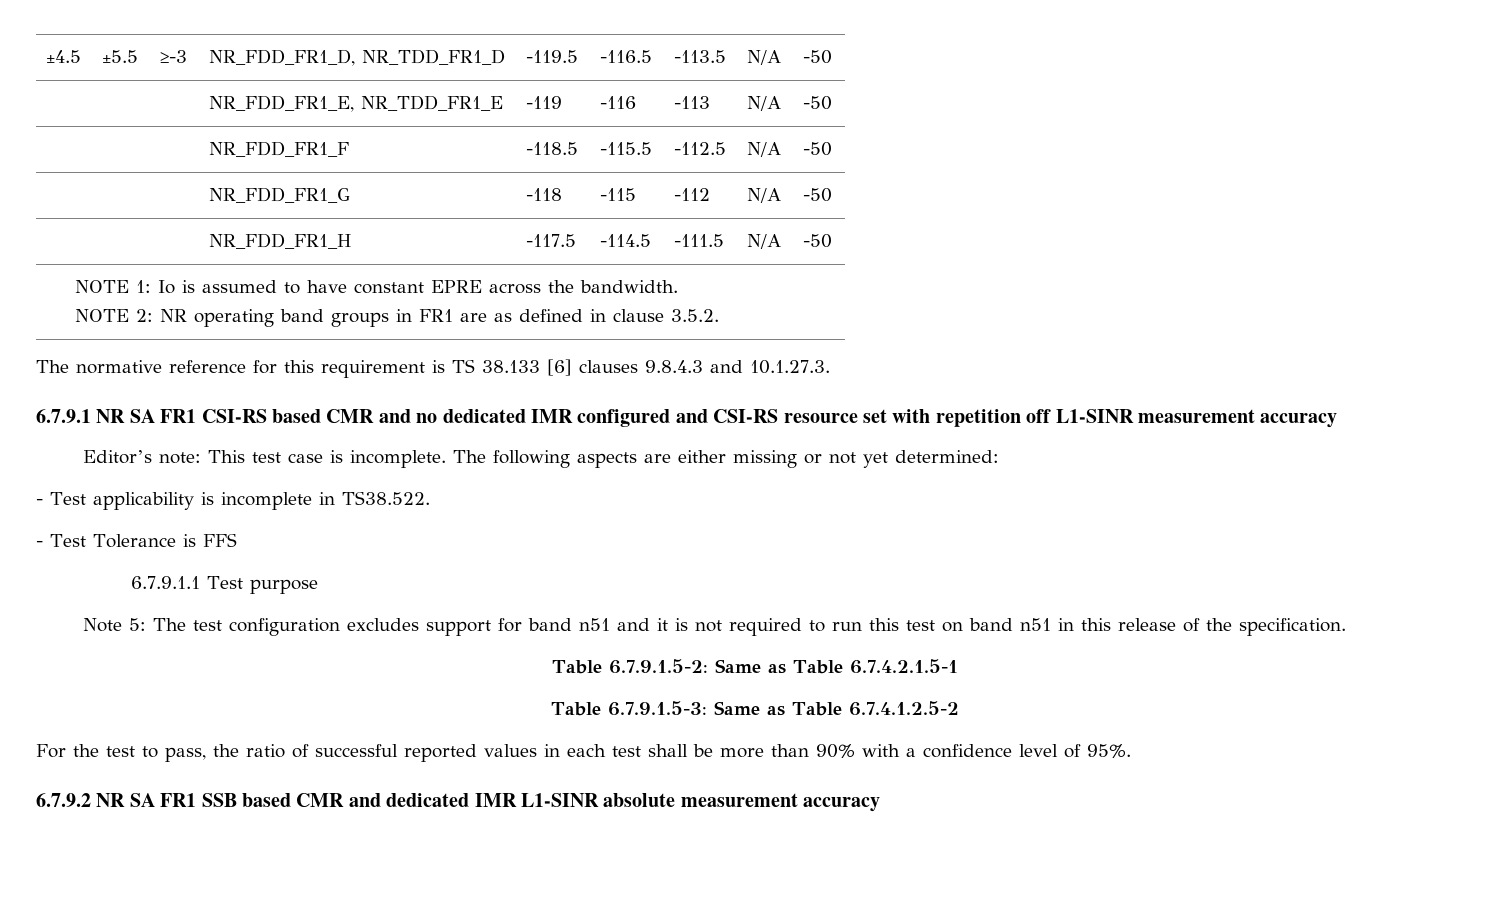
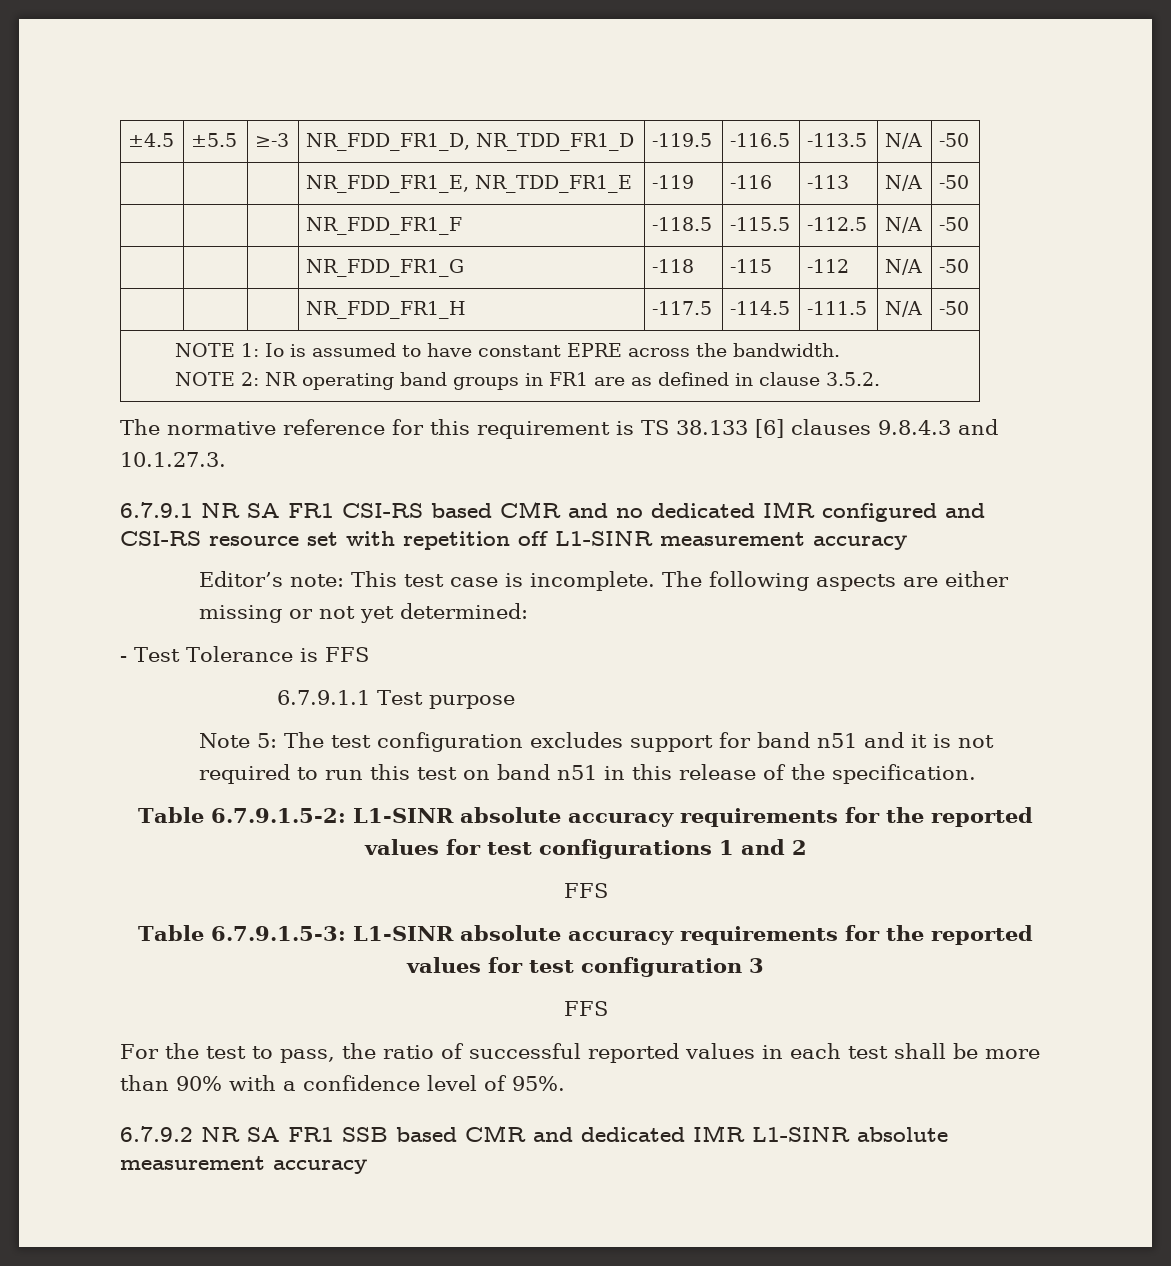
- - Test applicability is incomplete in TS38.522.
- Table 6.7.9.1.5-2: Same as Table 6.7.4.2.1.5-1
- Table 6.7.9.1.5-3: Same as Table 6.7.4.1.2.5-2
+ Table 6.7.9.1.5-2: L1-SINR absolute accuracy requirements for the reported values for test configurations 1 and 2
+ FFS
+ Table 6.7.9.1.5-3: L1-SINR absolute accuracy requirements for the reported values for test configuration 3
+ FFS

